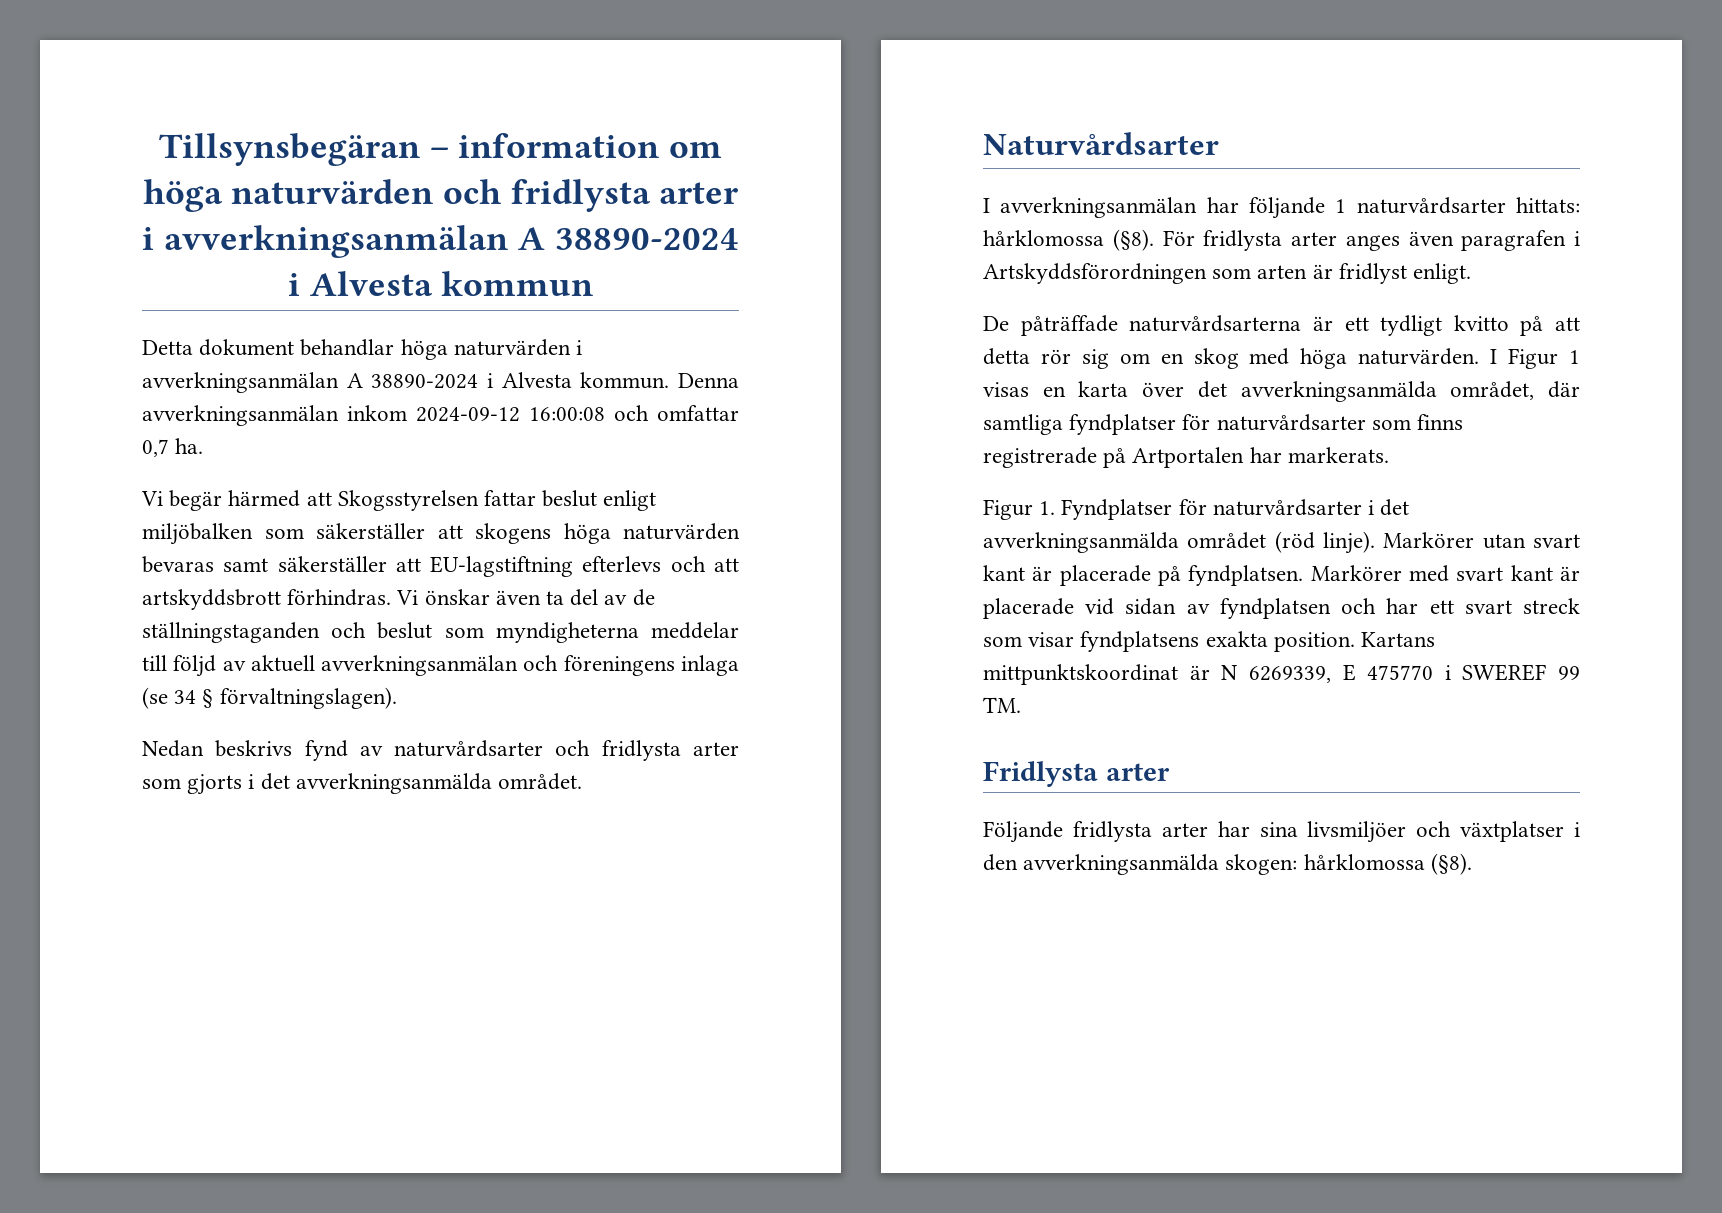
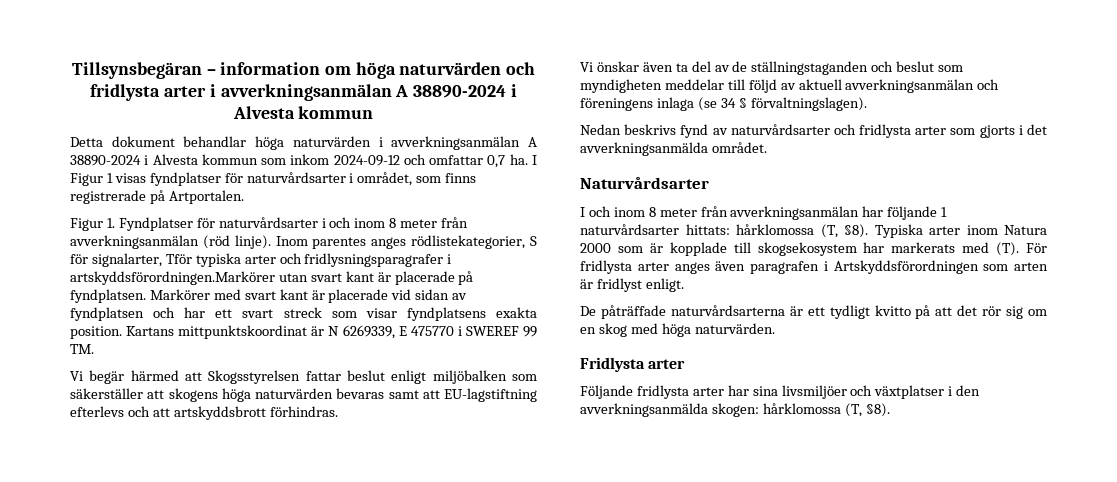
- Detta dokument behandlar höga naturvärden i avverkningsanmälan A 38890-2024 i Alvesta kommun. Denna avverkningsanmälan inkom 2024-09-12 16:00:08 och omfattar 0,7 ha.
- Vi begär härmed att Skogsstyrelsen fattar beslut enligt miljöbalken som säkerställer att skogens höga naturvärden bevaras samt säkerställer att EU-lagstiftning efterlevs och att artskyddsbrott förhindras. Vi önskar även ta del av de ställningstaganden och beslut som myndigheterna meddelar till följd av aktuell avverkningsanmälan och föreningens inlaga (se 34 § förvaltningslagen).
- Nedan beskrivs fynd av naturvårdsarter och fridlysta arter som gjorts i det avverkningsanmälda området.
- Naturvårdsarter
- I avverkningsanmälan har följande 1 naturvårdsarter hittats: hårklomossa (§8). För fridlysta arter anges även paragrafen i Artskyddsförordningen som arten är fridlyst enligt.
- De påträffade naturvårdsarterna är ett tydligt kvitto på att detta rör sig om en skog med höga naturvärden. I Figur 1 visas en karta över det avverkningsanmälda området, där samtliga fyndplatser för naturvårdsarter som finns registrerade på Artportalen har markerats.
+ Detta dokument behandlar höga naturvärden i avverkningsanmälan A 38890-2024 i Alvesta kommun som inkom 2024-09-12 och omfattar 0,7 ha. I Figur 1 visas fyndplatser för naturvårdsarter i området, som finns registrerade på Artportalen.
- Figur 1. Fyndplatser för naturvårdsarter i det avverkningsanmälda området (röd linje). Markörer utan svart kant är placerade på fyndplatsen.
+ Figur 1. Fyndplatser för naturvårdsarter i och inom 8 meter från avverkningsanmälan (röd linje). Inom parentes anges rödlistekategorier, S för signalarter, Tför typiska arter och fridlysningsparagrafer i artskyddsförordningen.Markörer utan svart kant är placerade på fyndplatsen.
+ Vi begär härmed att Skogsstyrelsen fattar beslut enligt miljöbalken som säkerställer att skogens höga naturvärden bevaras samt att EU-lagstiftning efterlevs och att artskyddsbrott förhindras.
+ Vi önskar även ta del av de ställningstaganden och beslut som myndigheten meddelar till följd av aktuell avverkningsanmälan och föreningens inlaga (se 34 § förvaltningslagen).
+ Nedan beskrivs fynd av naturvårdsarter och fridlysta arter som gjorts i det avverkningsanmälda området.
+ Naturvårdsarter
+ I och inom 8 meter från avverkningsanmälan har följande 1 naturvårdsarter hittats: hårklomossa (T, §8). Typiska arter inom Natura 2000 som är kopplade till skogsekosystem har markerats med (T). För fridlysta arter anges även paragrafen i Artskyddsförordningen som arten är fridlyst enligt.
+ De påträffade naturvårdsarterna är ett tydligt kvitto på att det rör sig om en skog med höga naturvärden.
- Följande fridlysta arter har sina livsmiljöer och växtplatser i den avverkningsanmälda skogen: hårklomossa (§8).
+ Följande fridlysta arter har sina livsmiljöer och växtplatser i den avverkningsanmälda skogen: hårklomossa (T, §8).

